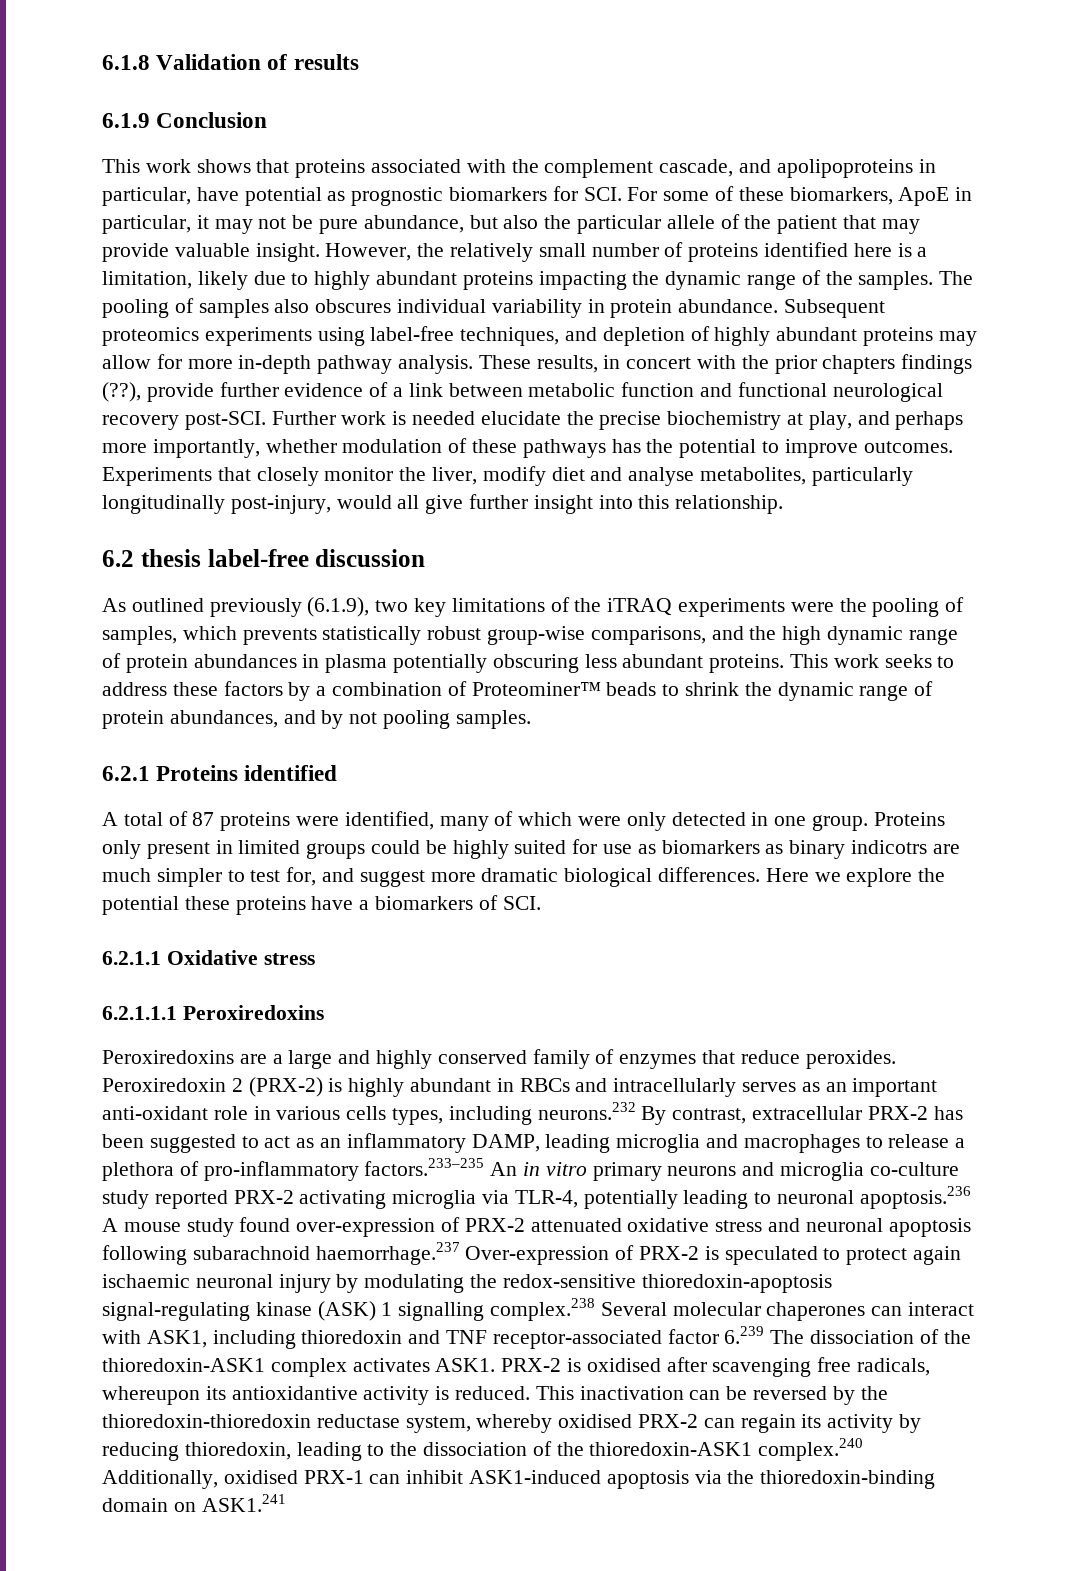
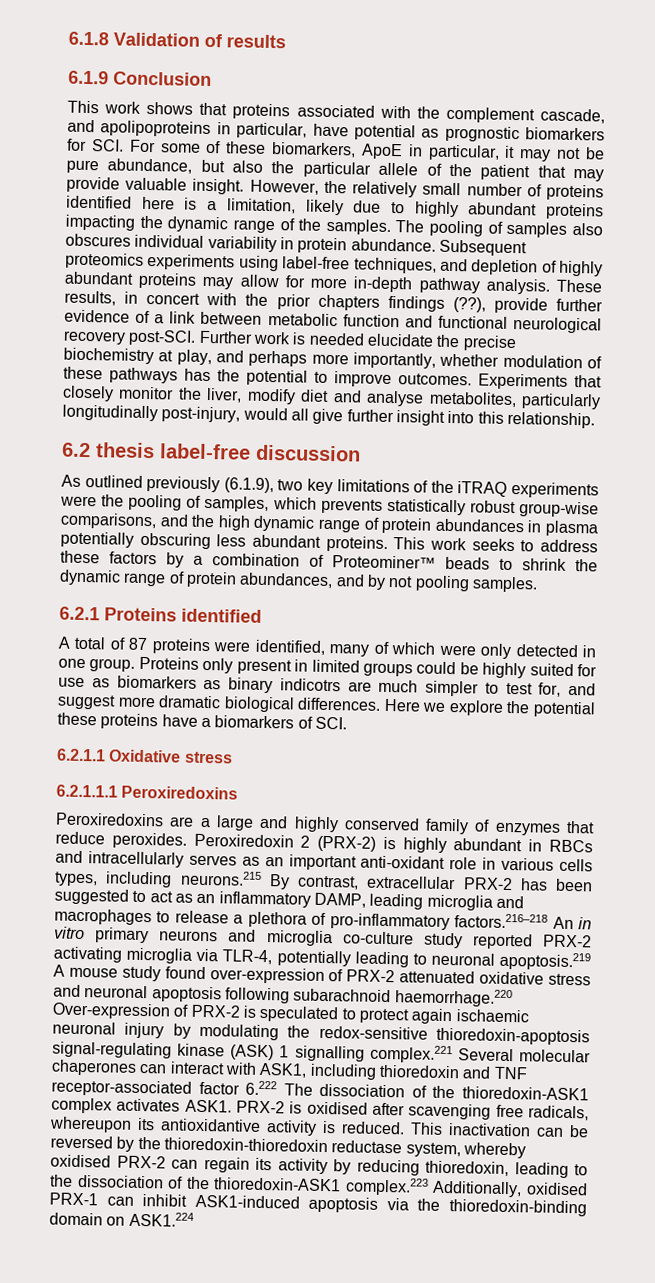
- Peroxiredoxin 2 (PRX-2) is highly abundant in RBCs and intracellularly serves as an important anti-oxidant role in various cells types, including neurons.232 By contrast, extracellular PRX-2 has been suggested to act as an inflammatory DAMP, leading microglia and macrophages to release a plethora of pro-inflammatory factors.233–235 An in vitro primary neurons and microglia co-culture study reported PRX-2 activating microglia via TLR-4, potentially leading to neuronal apoptosis.236 A mouse study found over-expression of PRX-2 attenuated oxidative stress and neuronal apoptosis following subarachnoid haemorrhage.237 Over-expression of PRX-2 is speculated to protect again ischaemic neuronal injury by modulating the redox-sensitive thioredoxin-apoptosis signal-regulating kinase (ASK) 1 signalling complex.238 Several molecular chaperones can interact with ASK1, including thioredoxin and TNF receptor-associated factor 6.239 The dissociation of the thioredoxin-ASK1 complex activates ASK1.
+ Peroxiredoxin 2 (PRX-2) is highly abundant in RBCs and intracellularly serves as an important anti-oxidant role in various cells types, including neurons.215 By contrast, extracellular PRX-2 has been suggested to act as an inflammatory DAMP, leading microglia and macrophages to release a plethora of pro-inflammatory factors.216–218 An in vitro primary neurons and microglia co-culture study reported PRX-2 activating microglia via TLR-4, potentially leading to neuronal apoptosis.219 A mouse study found over-expression of PRX-2 attenuated oxidative stress and neuronal apoptosis following subarachnoid haemorrhage.220 Over-expression of PRX-2 is speculated to protect again ischaemic neuronal injury by modulating the redox-sensitive thioredoxin-apoptosis signal-regulating kinase (ASK) 1 signalling complex.221 Several molecular chaperones can interact with ASK1, including thioredoxin and TNF receptor-associated factor 6.222 The dissociation of the thioredoxin-ASK1 complex activates ASK1.
- This inactivation can be reversed by the thioredoxin-thioredoxin reductase system, whereby oxidised PRX-2 can regain its activity by reducing thioredoxin, leading to the dissociation of the thioredoxin-ASK1 complex.240 Additionally, oxidised PRX-1 can inhibit ASK1-induced apoptosis via the thioredoxin-binding domain on ASK1.241
+ This inactivation can be reversed by the thioredoxin-thioredoxin reductase system, whereby oxidised PRX-2 can regain its activity by reducing thioredoxin, leading to the dissociation of the thioredoxin-ASK1 complex.223 Additionally, oxidised PRX-1 can inhibit ASK1-induced apoptosis via the thioredoxin-binding domain on ASK1.224

